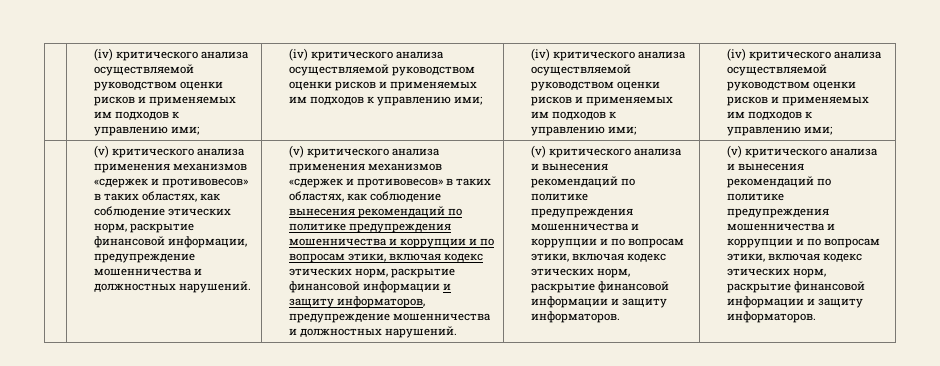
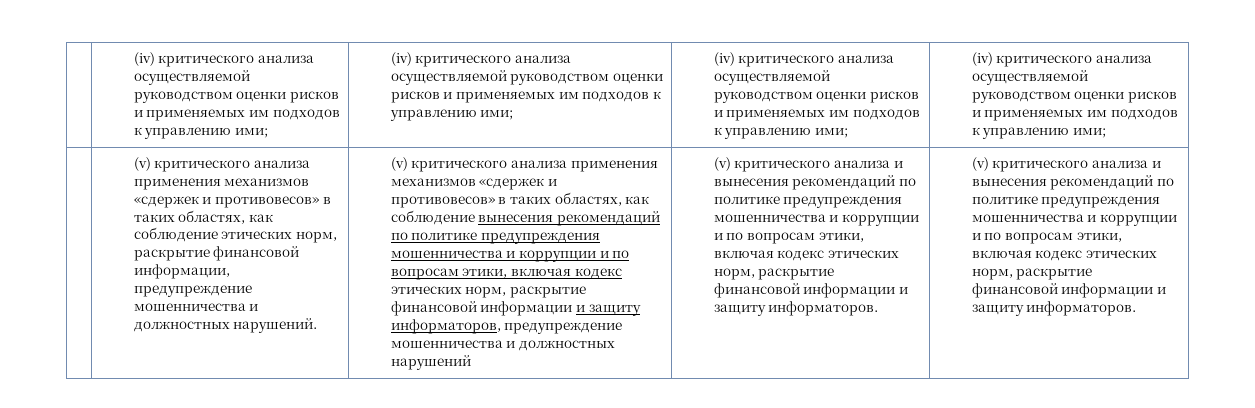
- (v) критического анализа применения механизмов «сдержек и противовесов» в таких областях, как соблюдение вынесения рекомендаций по политике предупреждения мошенничества и коррупции и по вопросам этики, включая кодекс этических норм, раскрытие финансовой информации и защиту информаторов, предупреждение мошенничества и должностных нарушений.
+ (v) критического анализа применения механизмов «сдержек и противовесов» в таких областях, как соблюдение вынесения рекомендаций по политике предупреждения мошенничества и коррупции и по вопросам этики, включая кодекс этических норм, раскрытие финансовой информации и защиту информаторов, предупреждение мошенничества и должностных нарушений

